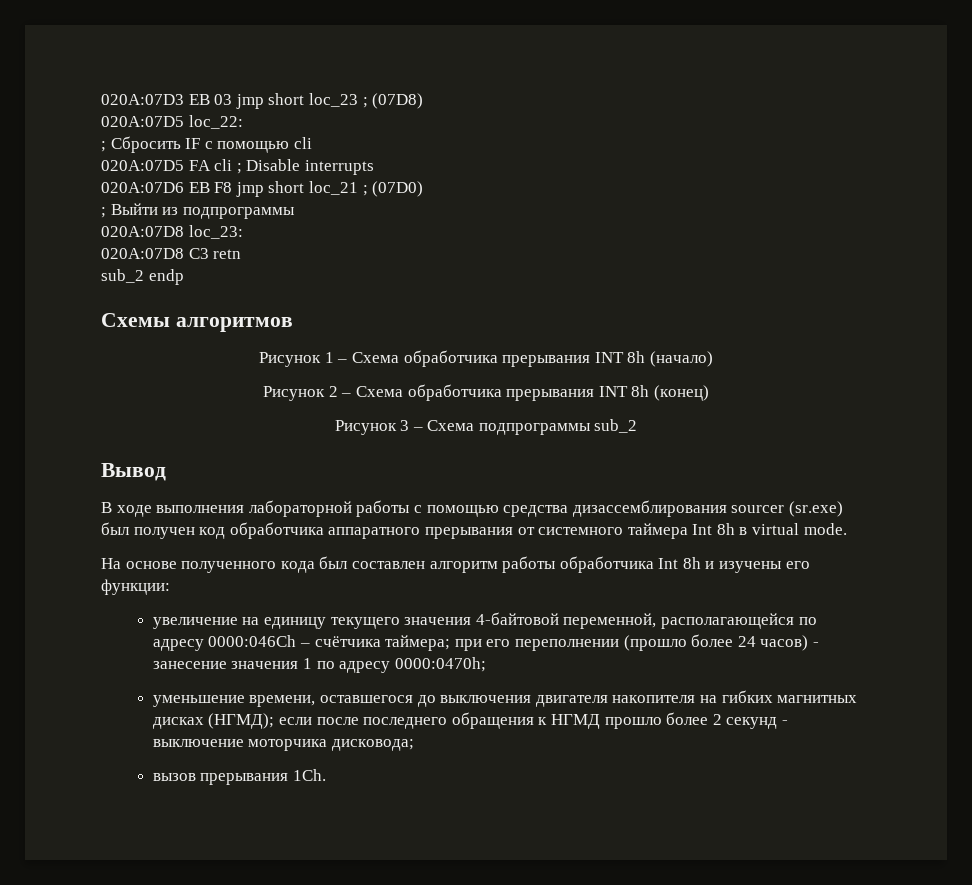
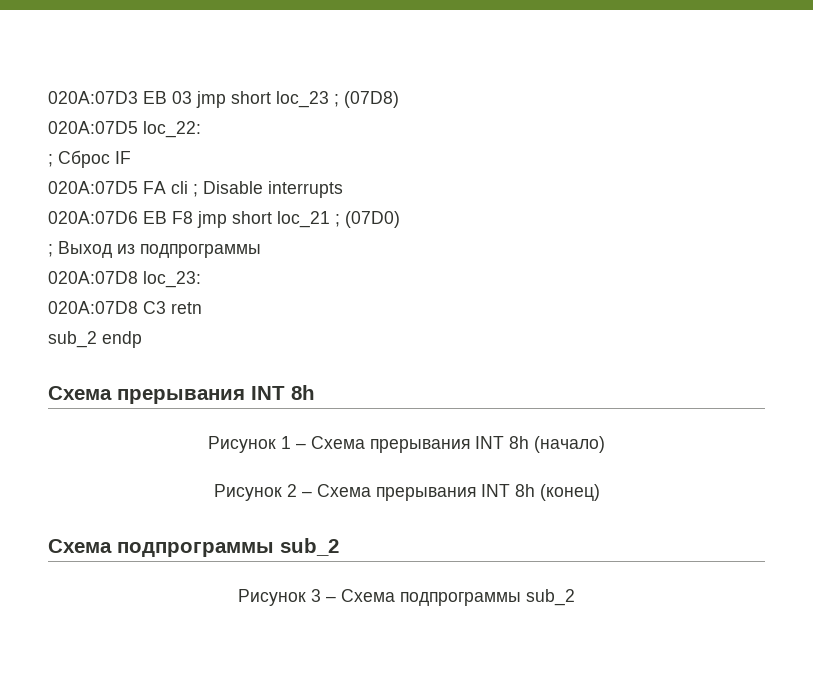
- ; Сбросить IF с помощью cli
+ ; Сброс IF
- ; Выйти из подпрограммы
+ ; Выход из подпрограммы
  sub_2 endp
- Схемы алгоритмов
+ Схема прерывания INT 8h
- Рисунок 1 – Схема обработчика прерывания INT 8h (начало)
+ Рисунок 1 – Схема прерывания INT 8h (начало)
- Рисунок 2 – Схема обработчика прерывания INT 8h (конец)
+ Рисунок 2 – Схема прерывания INT 8h (конец)
+ Схема подпрограммы sub_2
- Вывод
- В ходе выполнения лабораторной работы с помощью средства дизассемблирования sourcer (sr.exe) был получен код обработчика аппаратного прерывания от системного таймера Int 8h в virtual mode.
- На основе полученного кода был составлен алгоритм работы обработчика Int 8h и изучены его функции:
- увеличение на единицу текущего значения 4-байтовой переменной, располагающейся по адресу 0000:046Ch – счётчика таймера; при его переполнении (прошло более 24 часов) - занесение значения 1 по адресу 0000:0470h;
- уменьшение времени, оставшегося до выключения двигателя накопителя на гибких магнитных дисках (НГМД); если после последнего обращения к НГМД прошло более 2 секунд - выключение моторчика дисковода;
- вызов прерывания 1Ch.

